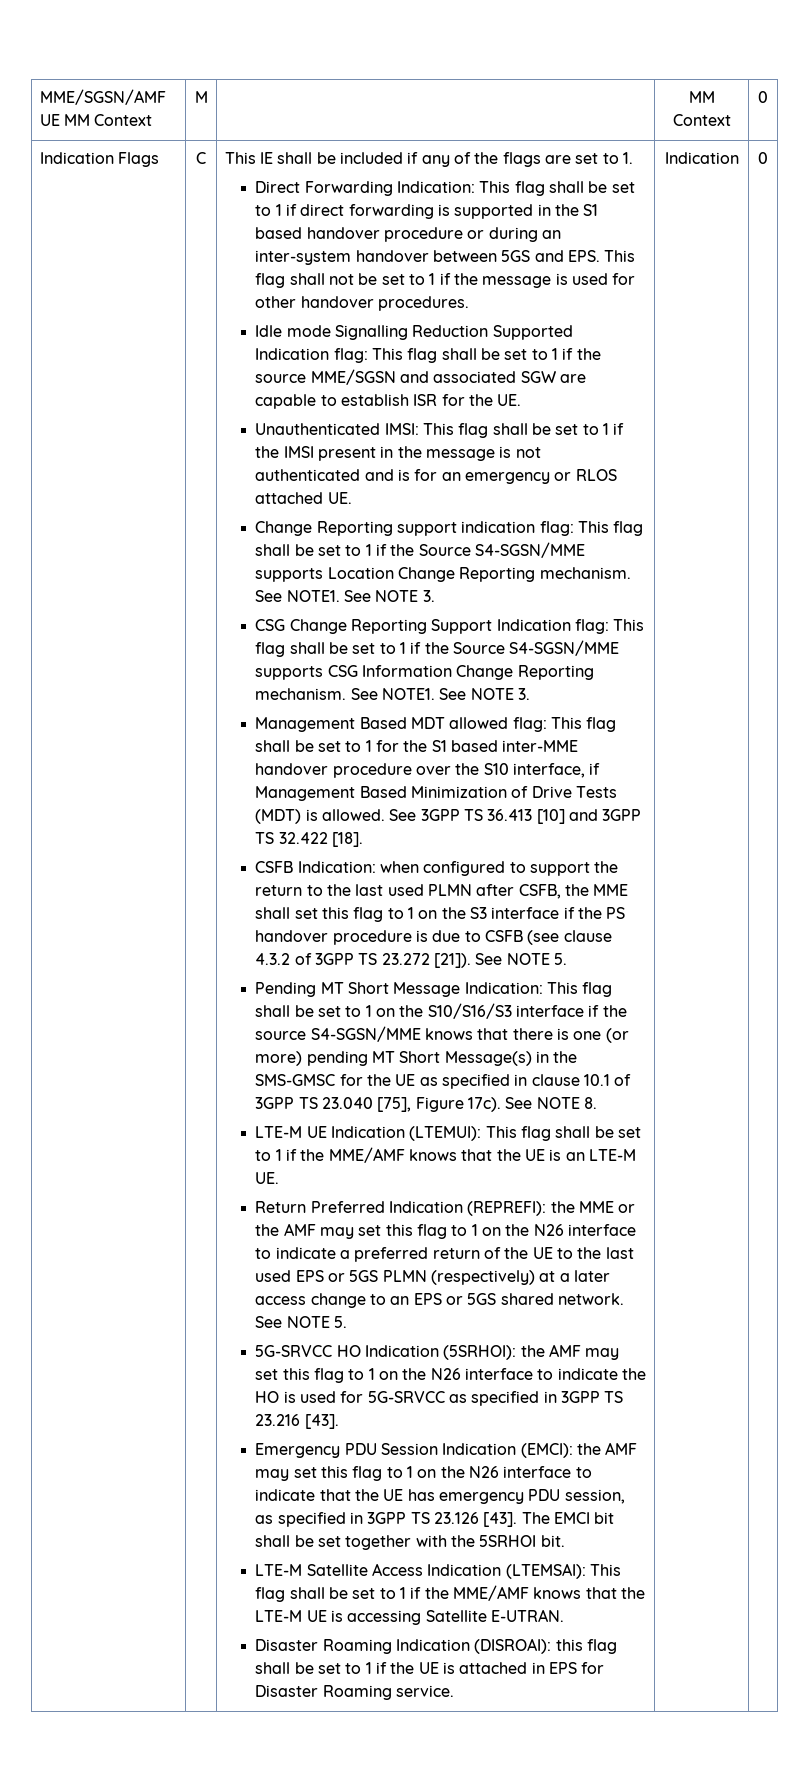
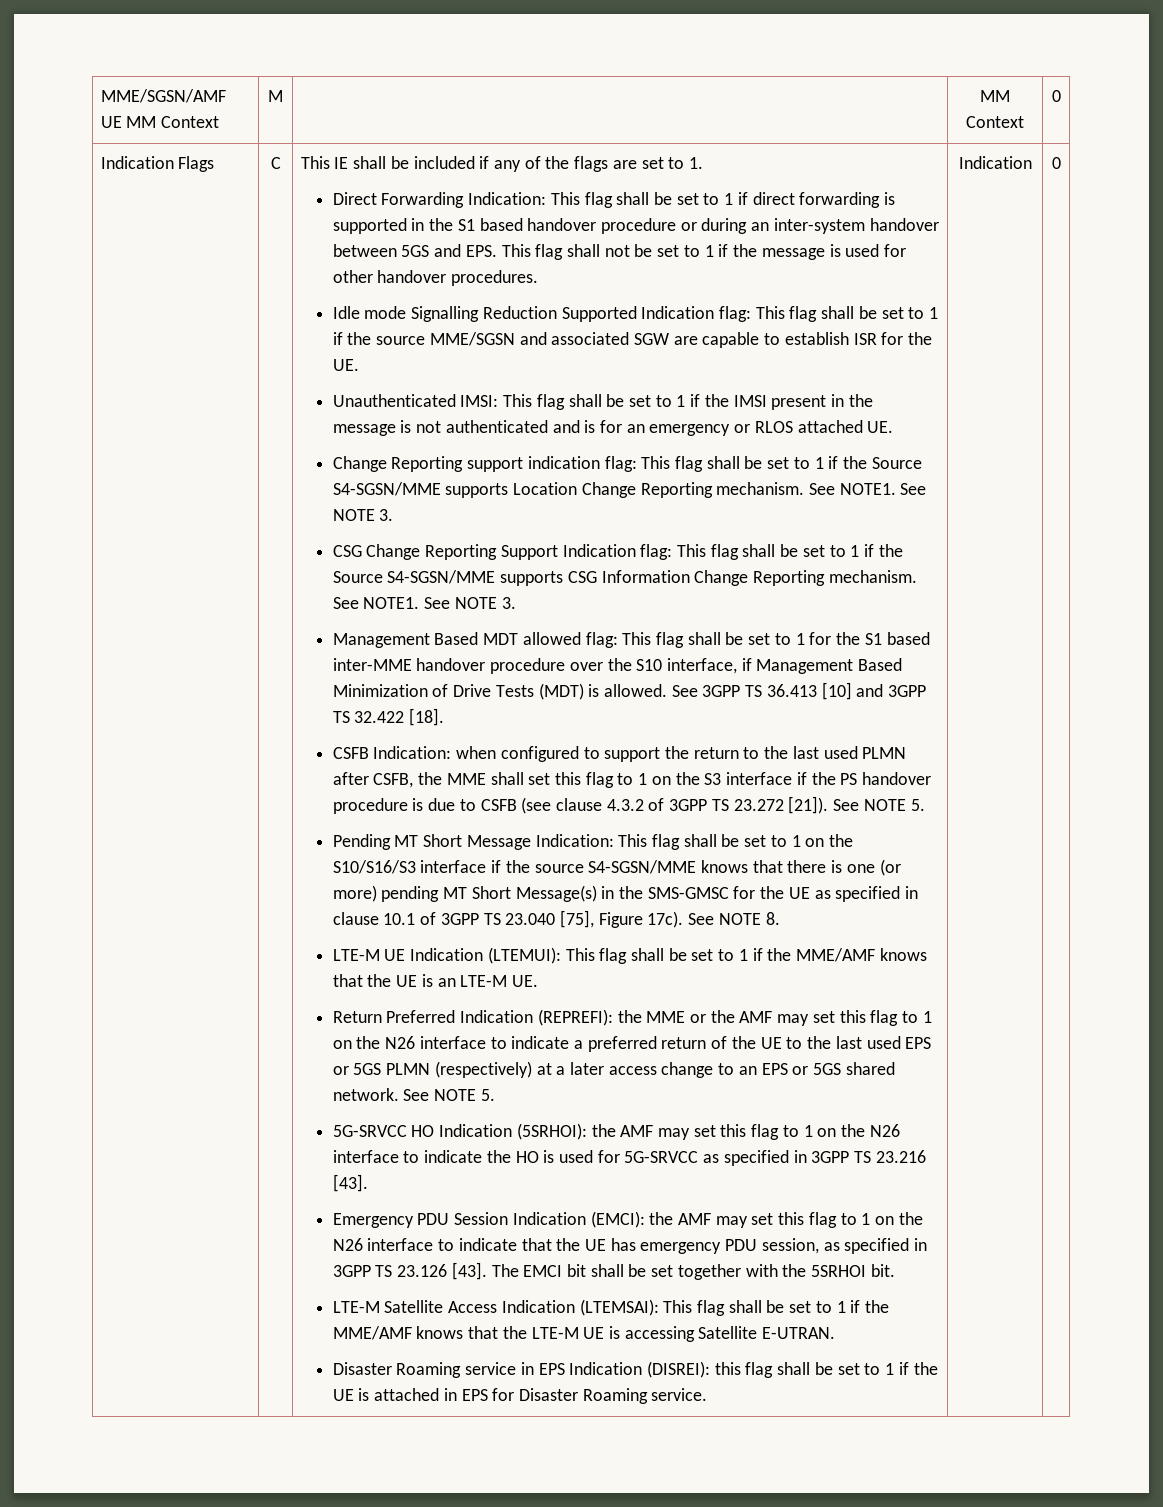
- Disaster Roaming Indication (DISROAI): this flag shall be set to 1 if the UE is attached in EPS for Disaster Roaming service.
+ Disaster Roaming service in EPS Indication (DISREI): this flag shall be set to 1 if the UE is attached in EPS for Disaster Roaming service.

